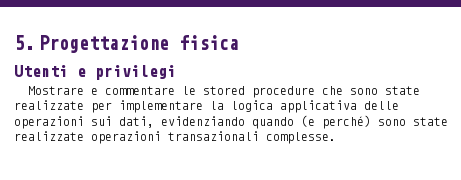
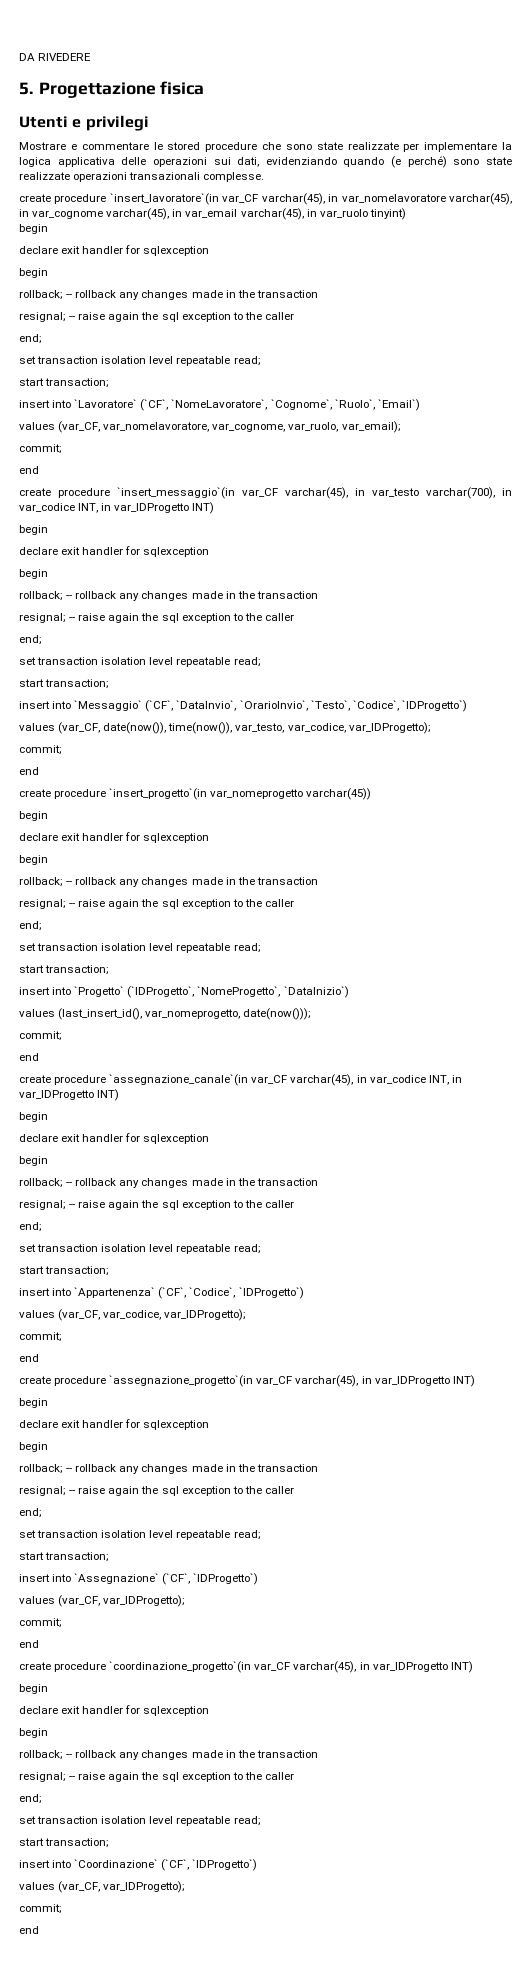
+ DA RIVEDERE
+ create procedure `insert_lavoratore`(in var_CF varchar(45), in var_nomelavoratore varchar(45), in var_cognome varchar(45), in var_email varchar(45), in var_ruolo tinyint)
+ begin
+ declare exit handler for sqlexception
+ begin
+ rollback; -- rollback any changes made in the transaction
+ resignal; -- raise again the sql exception to the caller
+ end;
+ set transaction isolation level repeatable read;
+ start transaction;
+ insert into `Lavoratore` (`CF`, `NomeLavoratore`, `Cognome`, `Ruolo`, `Email`)
+ values (var_CF, var_nomelavoratore, var_cognome, var_ruolo, var_email);
+ commit;
+ end
+ create procedure `insert_messaggio`(in var_CF varchar(45), in var_testo varchar(700), in var_codice INT, in var_IDProgetto INT)
+ begin
+ declare exit handler for sqlexception
+ begin
+ rollback; -- rollback any changes made in the transaction
+ resignal; -- raise again the sql exception to the caller
+ end;
+ set transaction isolation level repeatable read;
+ start transaction;
+ insert into `Messaggio` (`CF`, `DataInvio`, `OrarioInvio`, `Testo`, `Codice`, `IDProgetto`)
+ values (var_CF, date(now()), time(now()), var_testo, var_codice, var_IDProgetto);
+ commit;
+ end
+ create procedure `insert_progetto`(in var_nomeprogetto varchar(45))
+ begin
+ declare exit handler for sqlexception
+ begin
+ rollback; -- rollback any changes made in the transaction
+ resignal; -- raise again the sql exception to the caller
+ end;
+ set transaction isolation level repeatable read;
+ start transaction;
+ insert into `Progetto` (`IDProgetto`, `NomeProgetto`, `DataInizio`)
+ values (last_insert_id(), var_nomeprogetto, date(now()));
+ commit;
+ end
+ create procedure `assegnazione_canale`(in var_CF varchar(45), in var_codice INT, in var_IDProgetto INT)
+ begin
+ declare exit handler for sqlexception
+ begin
+ rollback; -- rollback any changes made in the transaction
+ resignal; -- raise again the sql exception to the caller
+ end;
+ set transaction isolation level repeatable read;
+ start transaction;
+ insert into `Appartenenza` (`CF`, `Codice`, `IDProgetto`)
+ values (var_CF, var_codice, var_IDProgetto);
+ commit;
+ end
+ create procedure `assegnazione_progetto`(in var_CF varchar(45), in var_IDProgetto INT)
+ begin
+ declare exit handler for sqlexception
+ begin
+ rollback; -- rollback any changes made in the transaction
+ resignal; -- raise again the sql exception to the caller
+ end;
+ set transaction isolation level repeatable read;
+ start transaction;
+ insert into `Assegnazione` (`CF`, `IDProgetto`)
+ values (var_CF, var_IDProgetto);
+ commit;
+ end
+ create procedure `coordinazione_progetto`(in var_CF varchar(45), in var_IDProgetto INT)
+ begin
+ declare exit handler for sqlexception
+ begin
+ rollback; -- rollback any changes made in the transaction
+ resignal; -- raise again the sql exception to the caller
+ end;
+ set transaction isolation level repeatable read;
+ start transaction;
+ insert into `Coordinazione` (`CF`, `IDProgetto`)
+ values (var_CF, var_IDProgetto);
+ commit;
+ end

